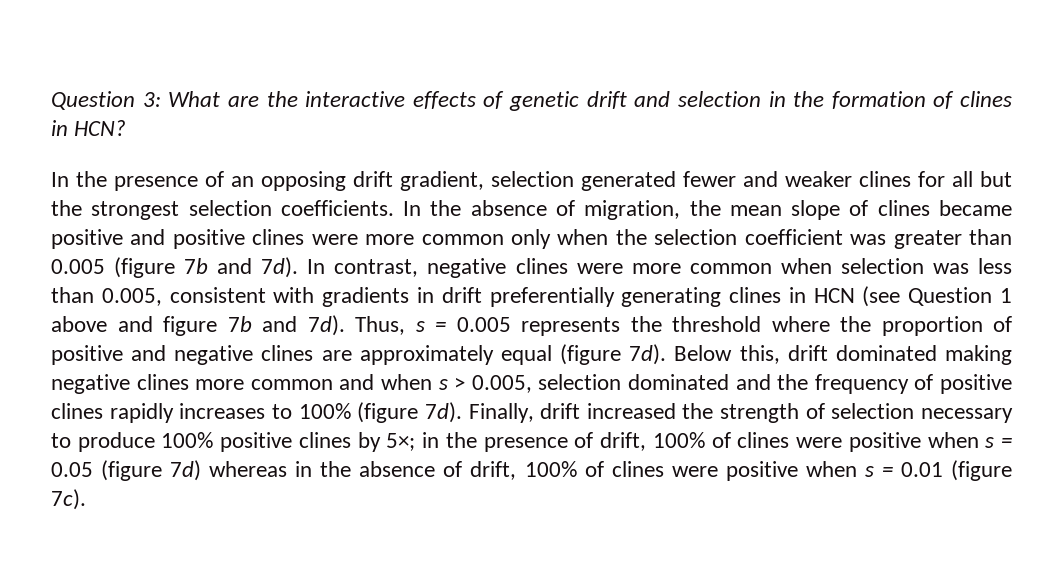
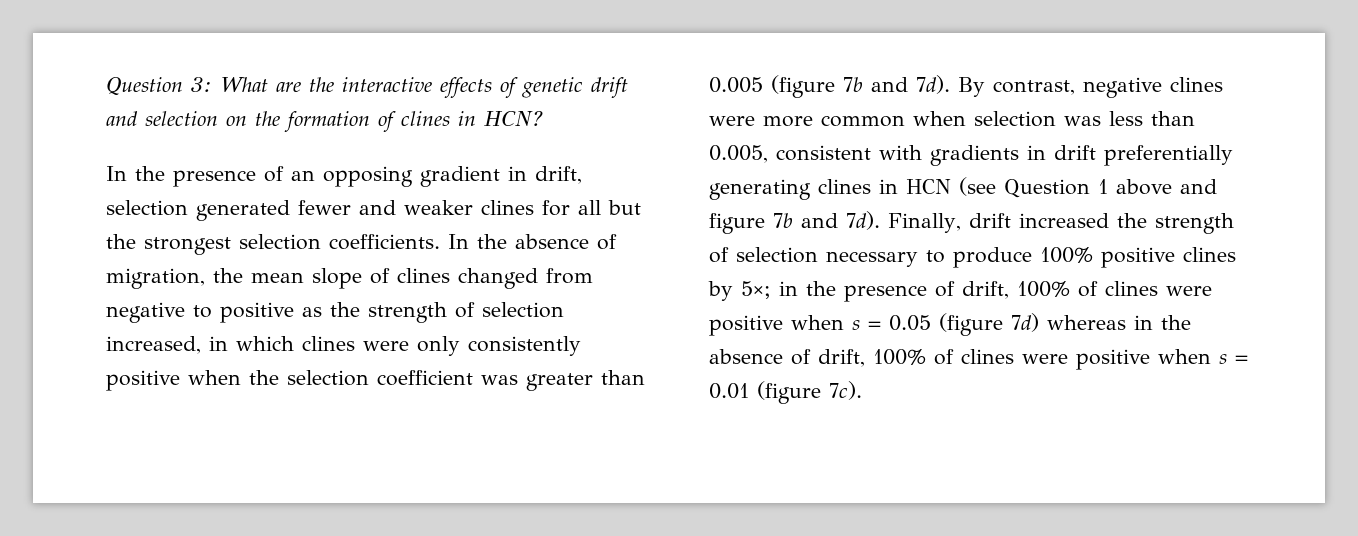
- Question 3: What are the interactive effects of genetic drift and selection in the formation of clines in HCN?
+ Question 3: What are the interactive effects of genetic drift and selection on the formation of clines in HCN?
- In the presence of an opposing drift gradient, selection generated fewer and weaker clines for all but the strongest selection coefficients.
+ In the presence of an opposing gradient in drift, selection generated fewer and weaker clines for all but the strongest selection coefficients.
- In the absence of migration, the mean slope of clines became positive and positive clines were more common only when the selection coefficient was greater than 0.005 (figure 7b and 7d).
+ In the absence of migration, the mean slope of clines changed from negative to positive as the strength of selection increased, in which clines were only consistently positive when the selection coefficient was greater than 0.005 (figure 7b and 7d).
- In contrast, negative clines were more common when selection was less than 0.005, consistent with gradients in drift preferentially generating clines in HCN (see Question 1 above and figure 7b and 7d).
+ By contrast, negative clines were more common when selection was less than 0.005, consistent with gradients in drift preferentially generating clines in HCN (see Question 1 above and figure 7b and 7d).
- Thus, s = 0.005 represents the threshold where the proportion of positive and negative clines are approximately equal (figure 7d). Below this, drift dominated making negative clines more common and when s > 0.005, selection dominated and the frequency of positive clines rapidly increases to 100% (figure 7d).

